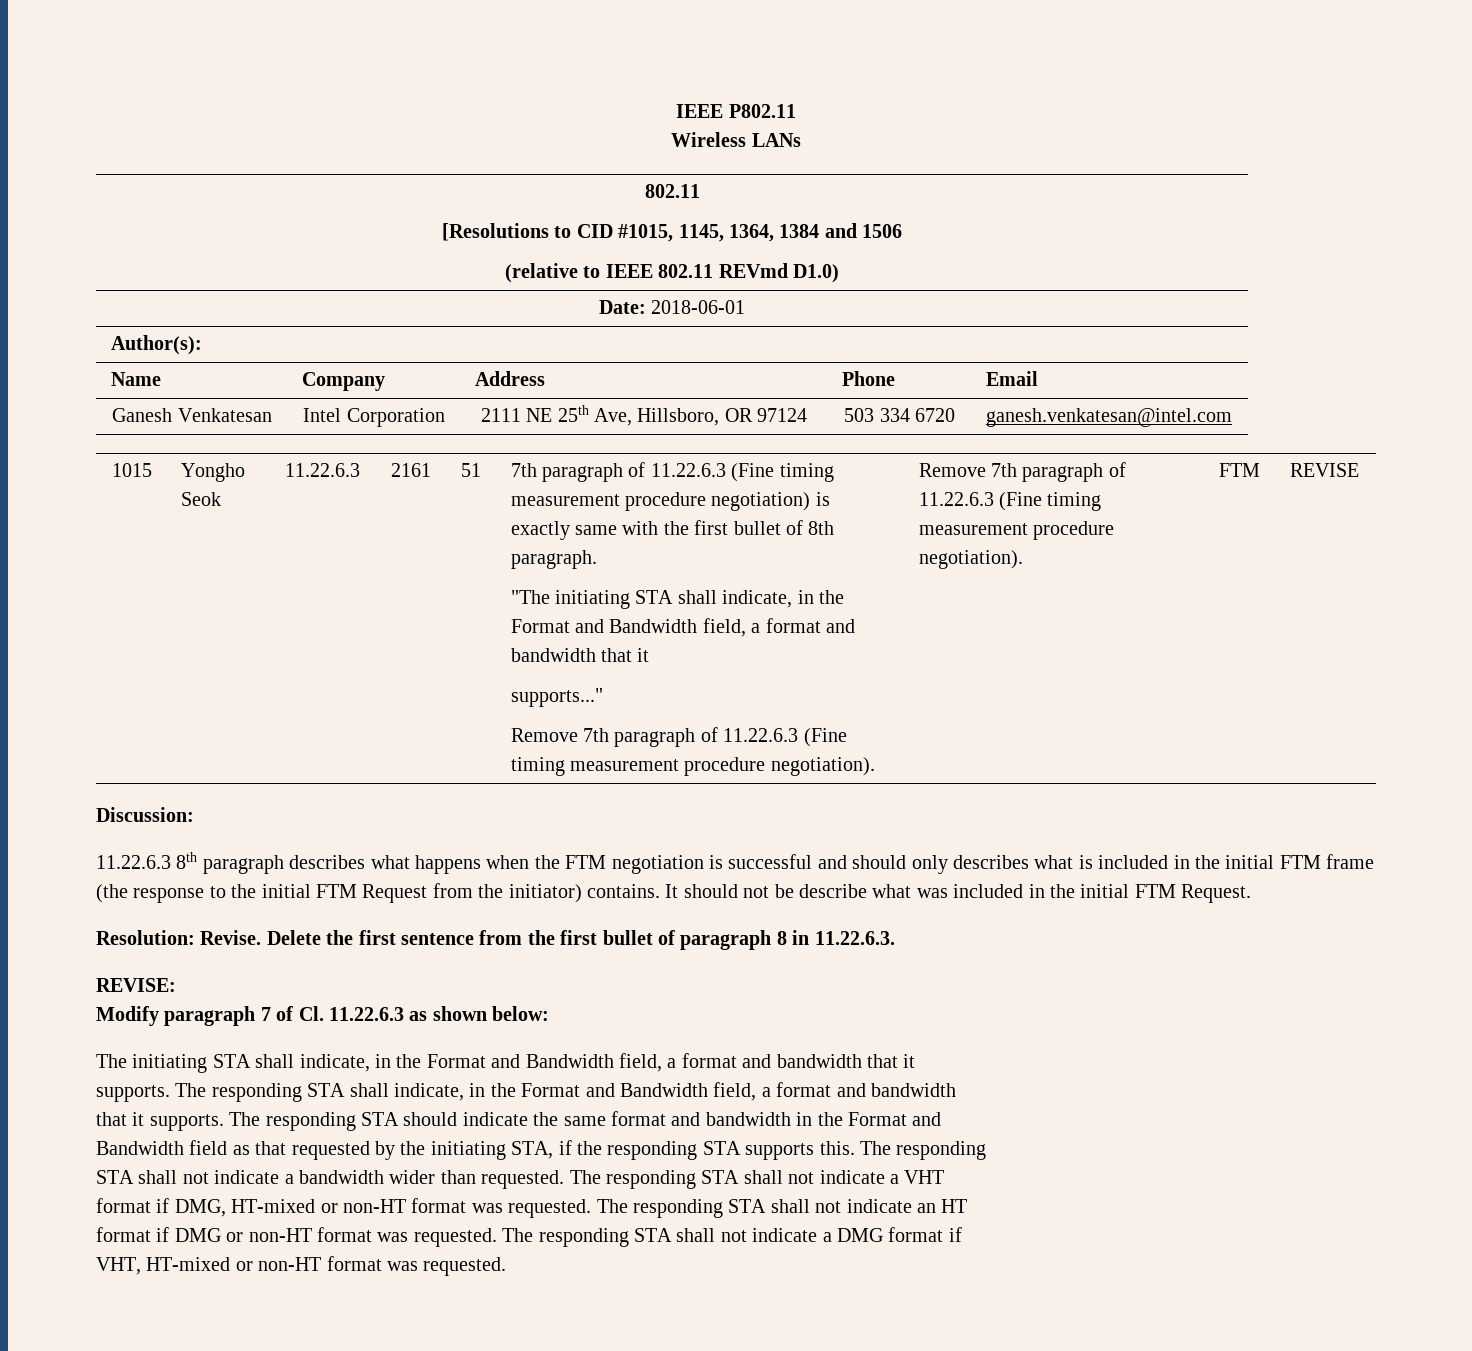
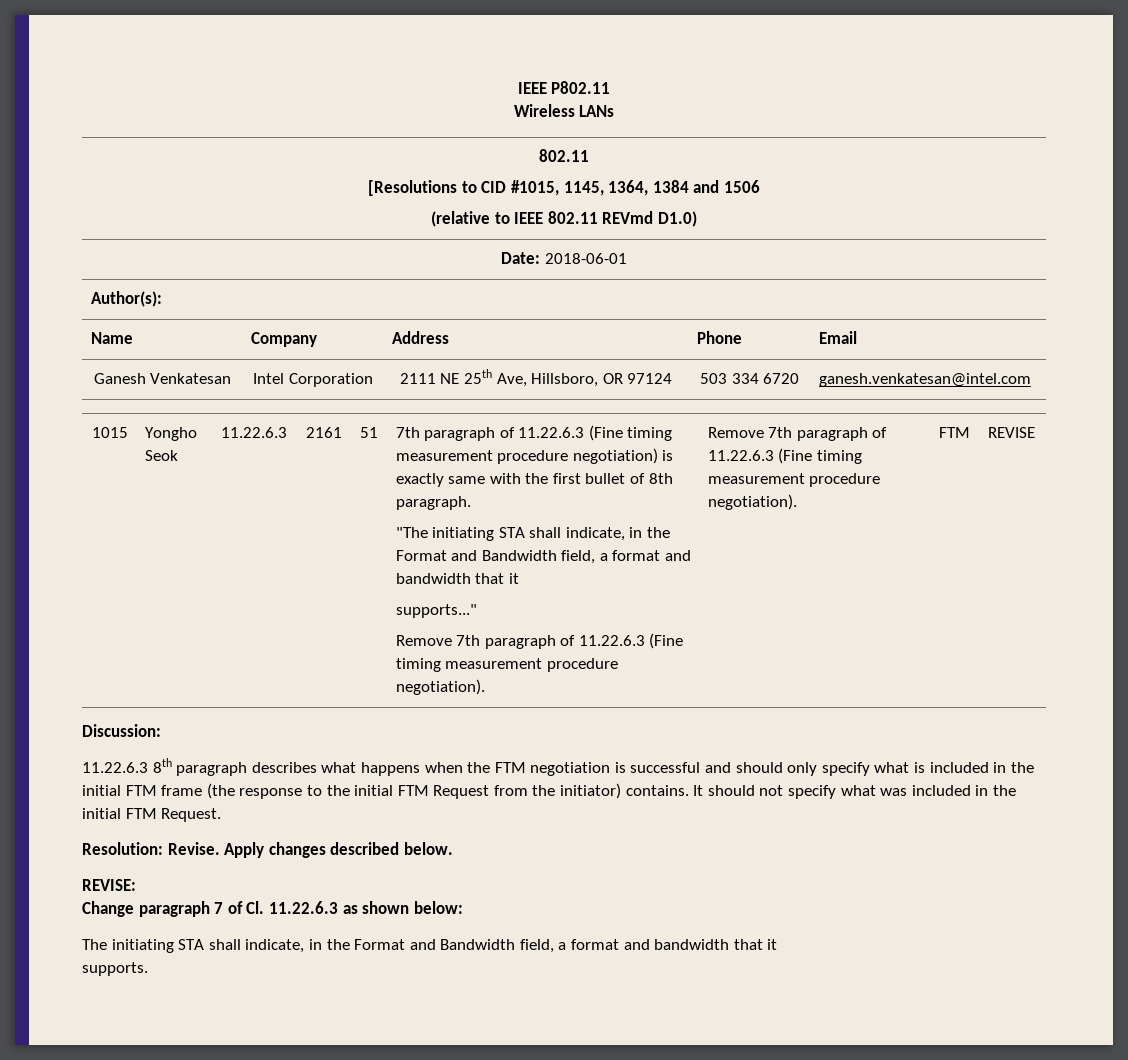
- 11.22.6.3 8th paragraph describes what happens when the FTM negotiation is successful and should only describes what is included in the initial FTM frame (the response to the initial FTM Request from the initiator) contains.
+ 11.22.6.3 8th paragraph describes what happens when the FTM negotiation is successful and should only specify what is included in the initial FTM frame (the response to the initial FTM Request from the initiator) contains.
- It should not be describe what was included in the initial FTM Request.
+ It should not specify what was included in the initial FTM Request.
- Delete the first sentence from the first bullet of paragraph 8 in 11.22.6.3.
+ Apply changes described below.
- Modify paragraph 7 of Cl. 11.22.6.3 as shown below:
+ Change paragraph 7 of Cl. 11.22.6.3 as shown below:
- The responding STA shall indicate, in the Format and Bandwidth field, a format and bandwidth
- that it supports. The responding STA should indicate the same format and bandwidth in the Format and
- Bandwidth field as that requested by the initiating STA, if the responding STA supports this. The responding
- STA shall not indicate a bandwidth wider than requested. The responding STA shall not indicate a VHT
- format if DMG, HT-mixed or non-HT format was requested. The responding STA shall not indicate an HT
- format if DMG or non-HT format was requested. The responding STA shall not indicate a DMG format if
- VHT, HT-mixed or non-HT format was requested.

